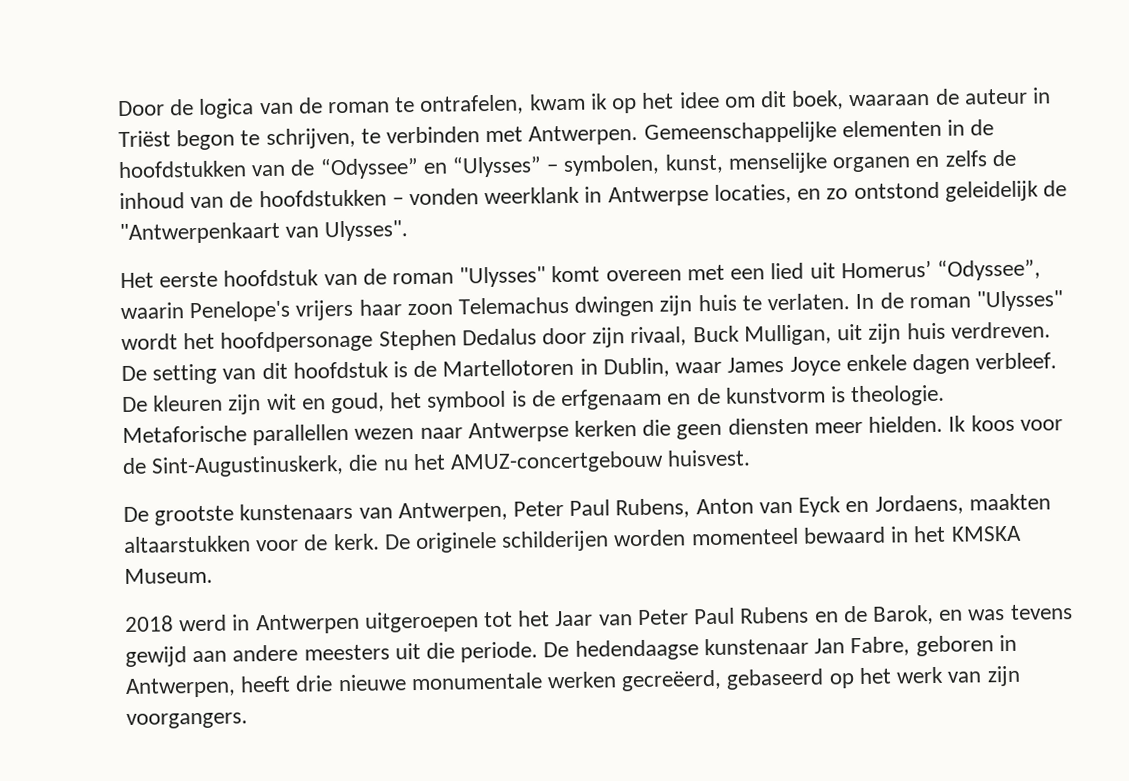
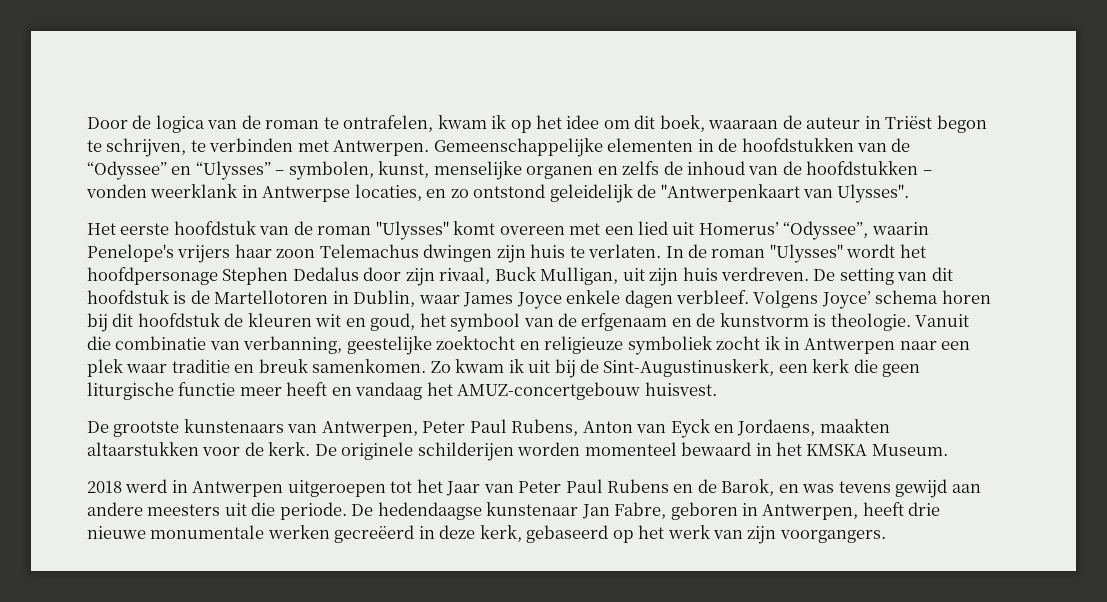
- De kleuren zijn wit en goud, het symbool is de erfgenaam en de kunstvorm is theologie.
+ Volgens Joyce’ schema horen bij dit hoofdstuk de kleuren wit en goud, het symbool van de erfgenaam en de kunstvorm is theologie.
- Metaforische parallellen wezen naar Antwerpse kerken die geen diensten meer hielden. Ik koos voor de Sint-Augustinuskerk, die nu het AMUZ-concertgebouw huisvest.
+ Vanuit die combinatie van verbanning, geestelijke zoektocht en religieuze symboliek zocht ik in Antwerpen naar een plek waar traditie en breuk samenkomen. Zo kwam ik uit bij de Sint-Augustinuskerk, een kerk die geen liturgische functie meer heeft en vandaag het AMUZ-concertgebouw huisvest.
- De hedendaagse kunstenaar Jan Fabre, geboren in Antwerpen, heeft drie nieuwe monumentale werken gecreëerd, gebaseerd op het werk van zijn voorgangers.
+ De hedendaagse kunstenaar Jan Fabre, geboren in Antwerpen, heeft drie nieuwe monumentale werken gecreëerd in deze kerk, gebaseerd op het werk van zijn voorgangers.

